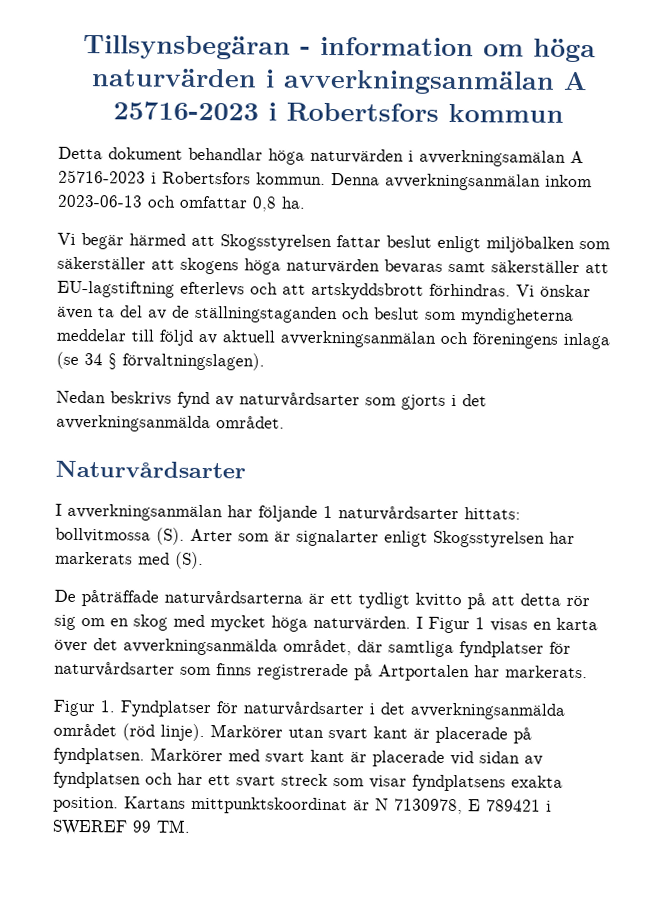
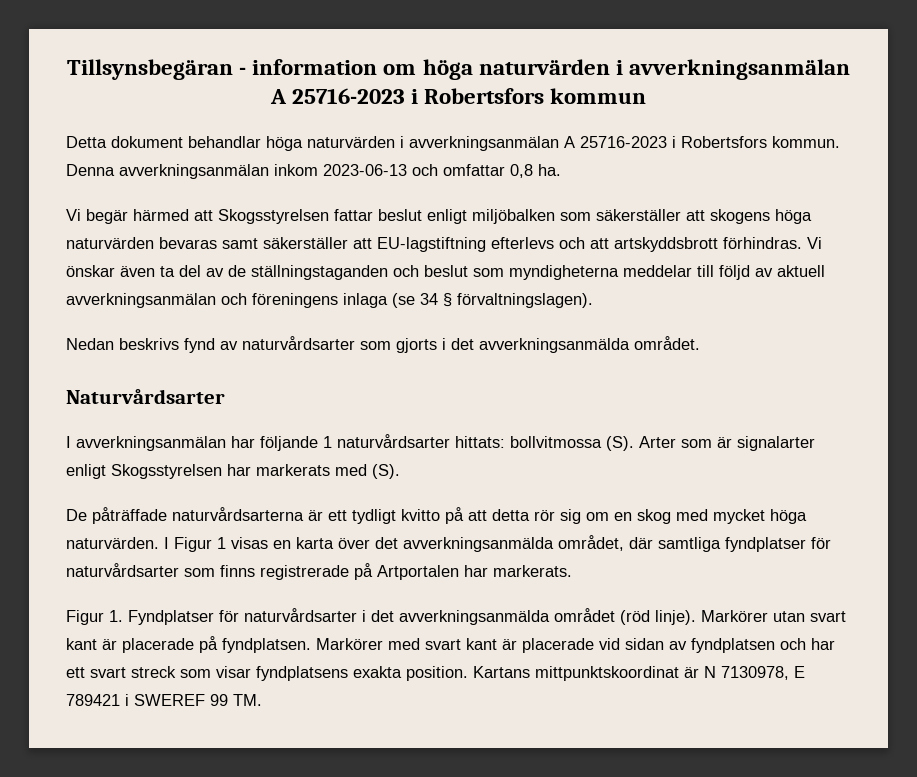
- Detta dokument behandlar höga naturvärden i avverkningsamälan A 25716-2023 i Robertsfors kommun.
+ Detta dokument behandlar höga naturvärden i avverkningsanmälan A 25716-2023 i Robertsfors kommun.

